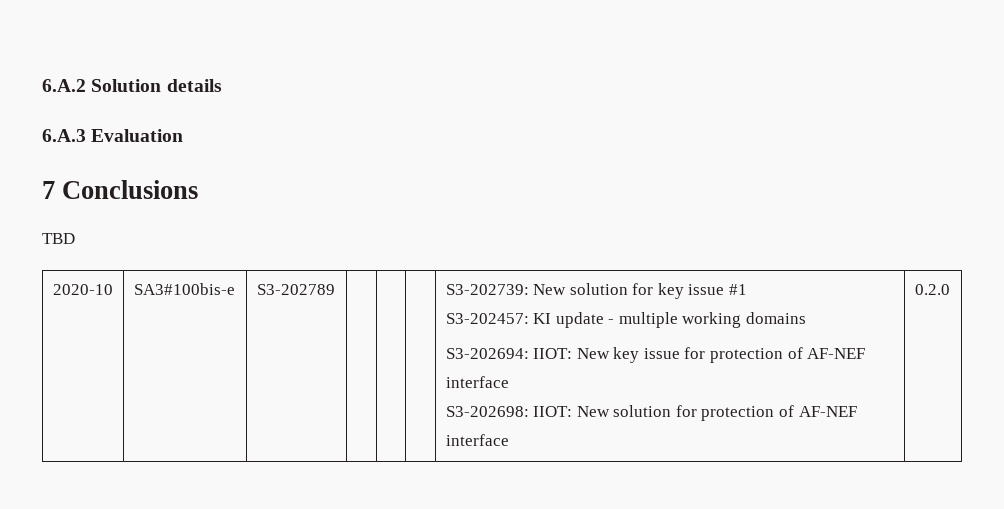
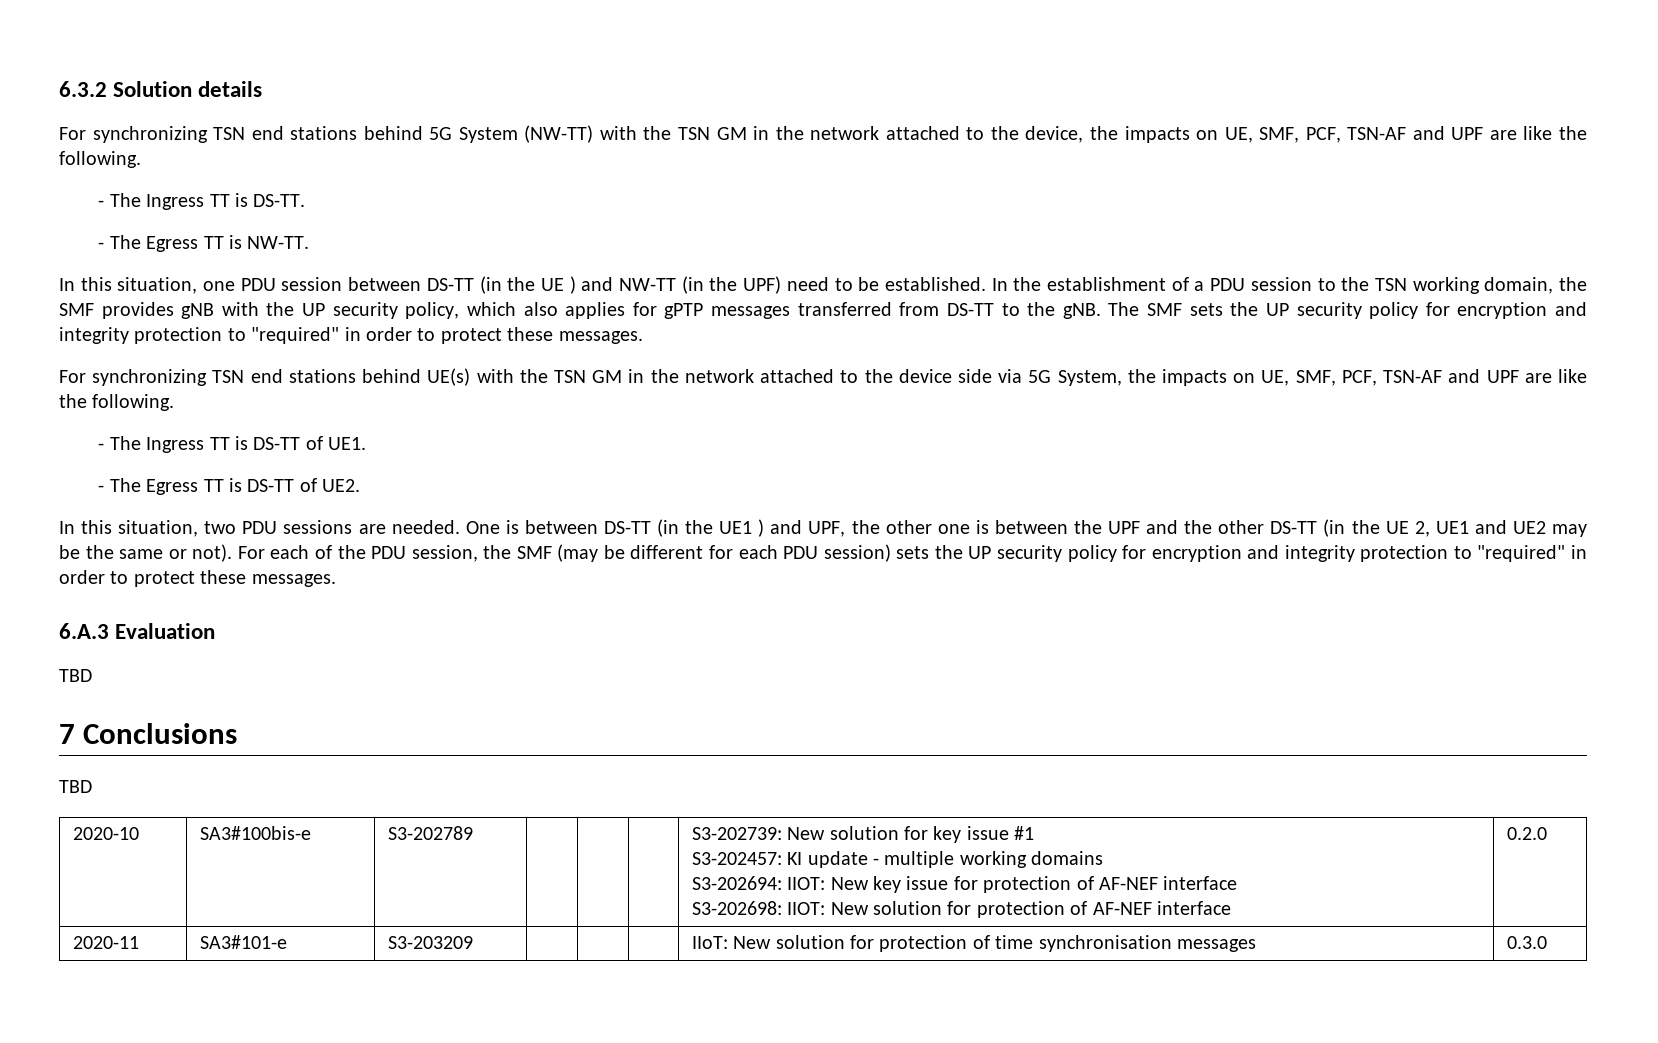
- 6.A.2 Solution details
+ 6.3.2 Solution details
+ For synchronizing TSN end stations behind 5G System (NW-TT) with the TSN GM in the network attached to the device, the impacts on UE, SMF, PCF, TSN-AF and UPF are like the following.
+ - The Ingress TT is DS-TT.
+ - The Egress TT is NW-TT.
+ In this situation, one PDU session between DS-TT (in the UE ) and NW-TT (in the UPF) need to be established. In the establishment of a PDU session to the TSN working domain, the SMF provides gNB with the UP security policy, which also applies for gPTP messages transferred from DS-TT to the gNB. The SMF sets the UP security policy for encryption and integrity protection to "required" in order to protect these messages.
+ For synchronizing TSN end stations behind UE(s) with the TSN GM in the network attached to the device side via 5G System, the impacts on UE, SMF, PCF, TSN-AF and UPF are like the following.
+ - The Ingress TT is DS-TT of UE1.
+ - The Egress TT is DS-TT of UE2.
+ In this situation, two PDU sessions are needed. One is between DS-TT (in the UE1 ) and UPF, the other one is between the UPF and the other DS-TT (in the UE 2, UE1 and UE2 may be the same or not). For each of the PDU session, the SMF (may be different for each PDU session) sets the UP security policy for encryption and integrity protection to "required" in order to protect these messages.
  6.A.3 Evaluation
+ TBD
+ 2020-11 | SA3#101-e | S3-203209 | | | | IIoT: New solution for protection of time synchronisation messages | 0.3.0

